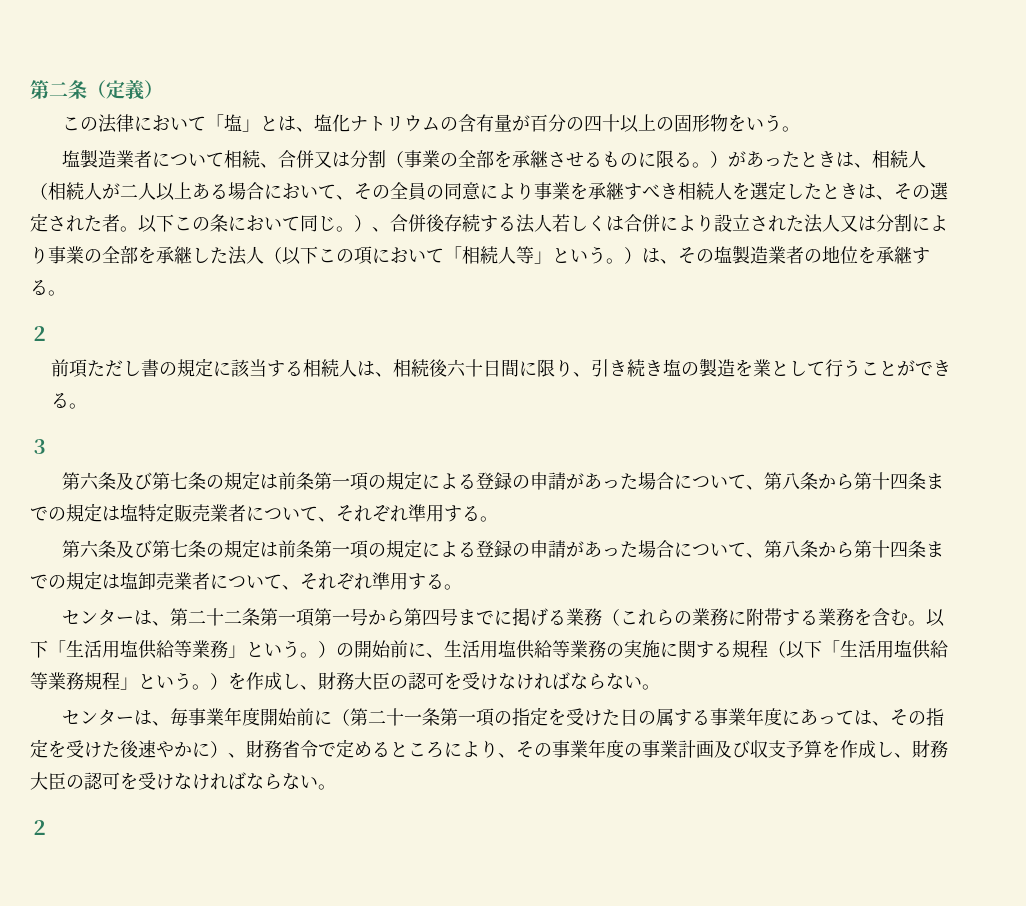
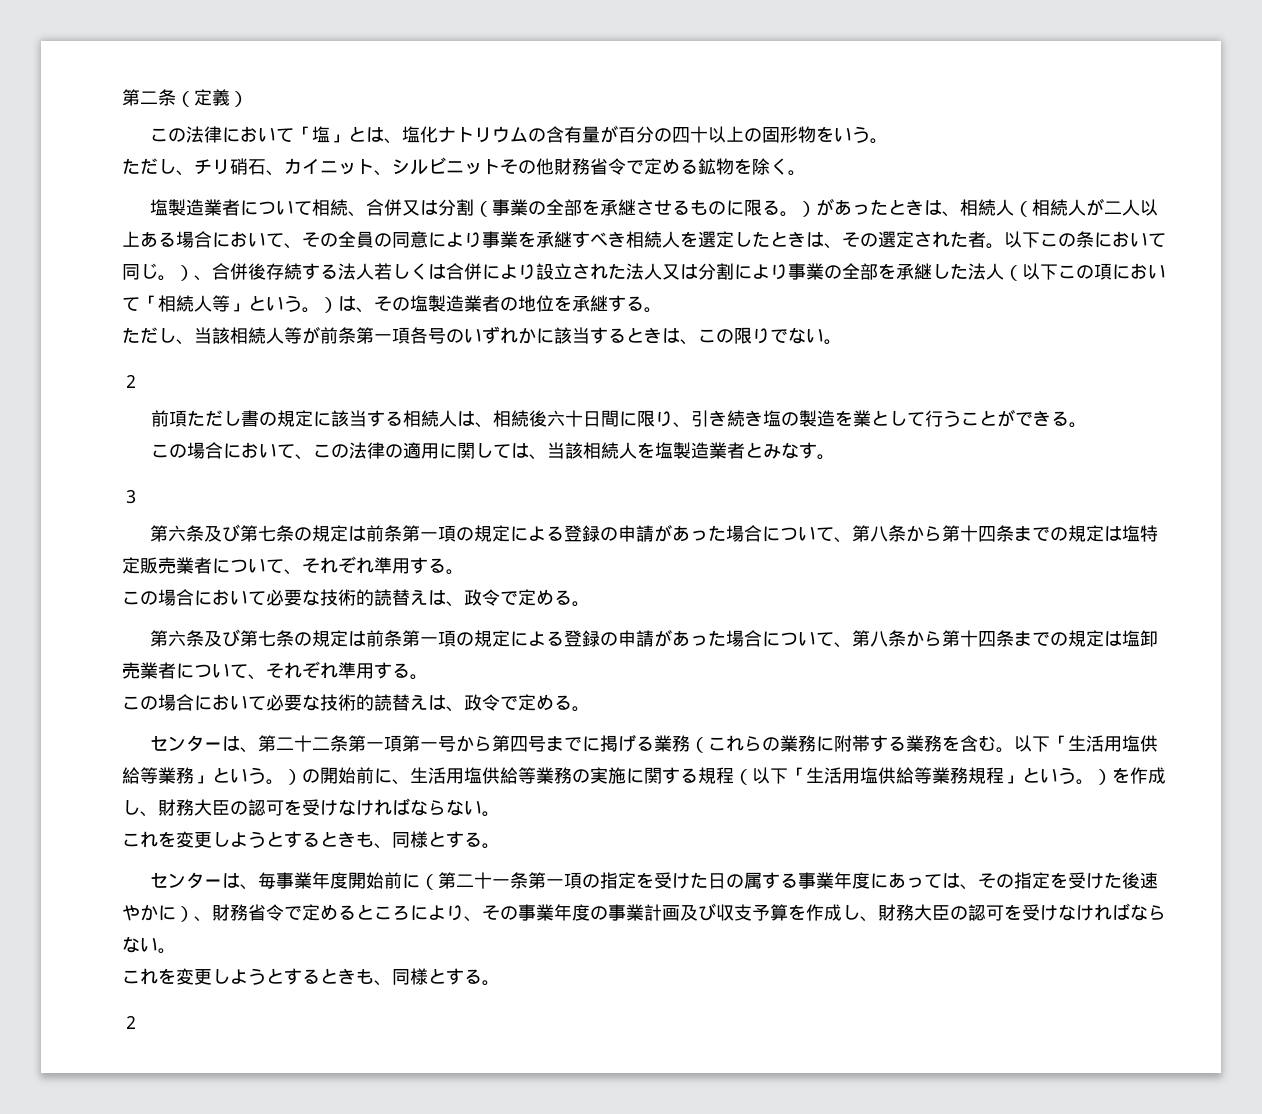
+ ただし、チリ硝石、カイニット、シルビニットその他財務省令で定める鉱物を除く。
+ ただし、当該相続人等が前条第一項各号のいずれかに該当するときは、この限りでない。
+ この場合において、この法律の適用に関しては、当該相続人を塩製造業者とみなす。
  第六条及び第七条の規定は前条第一項の規定による登録の申請があった場合について、第八条から第十四条までの規定は塩特定販売業者について、それぞれ準用する。
+ この場合において必要な技術的読替えは、政令で定める。
  第六条及び第七条の規定は前条第一項の規定による登録の申請があった場合について、第八条から第十四条までの規定は塩卸売業者について、それぞれ準用する。
+ この場合において必要な技術的読替えは、政令で定める。
  以下「生活用塩供給等業務」という。）の開始前に、生活用塩供給等業務の実施に関する規程（以下「生活用塩供給等業務規程」という。）を作成し、財務大臣の認可を受けなければならない。
+ これを変更しようとするときも、同様とする。
  センターは、毎事業年度開始前に（第二十一条第一項の指定を受けた日の属する事業年度にあっては、その指定を受けた後速やかに）、財務省令で定めるところにより、その事業年度の事業計画及び収支予算を作成し、財務大臣の認可を受けなければならない。
+ これを変更しようとするときも、同様とする。

